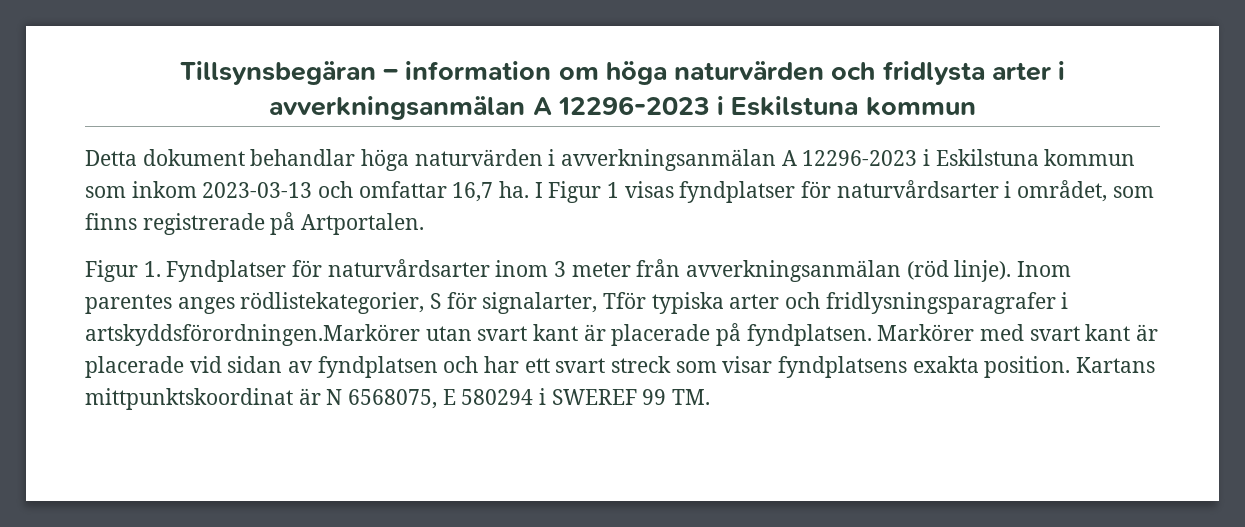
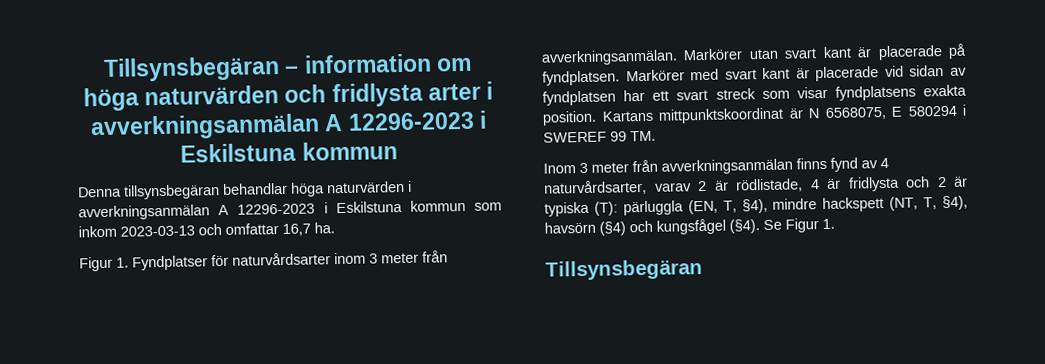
- Detta dokument behandlar höga naturvärden i avverkningsanmälan A 12296-2023 i Eskilstuna kommun som inkom 2023-03-13 och omfattar 16,7 ha. I Figur 1 visas fyndplatser för naturvårdsarter i området, som finns registrerade på Artportalen.
+ Denna tillsynsbegäran behandlar höga naturvärden i avverkningsanmälan A 12296-2023 i Eskilstuna kommun som inkom 2023-03-13 och omfattar 16,7 ha.
- Figur 1. Fyndplatser för naturvårdsarter inom 3 meter från avverkningsanmälan (röd linje). Inom parentes anges rödlistekategorier, S för signalarter, Tför typiska arter och fridlysningsparagrafer i artskyddsförordningen.Markörer utan svart kant är placerade på fyndplatsen.
+ Figur 1. Fyndplatser för naturvårdsarter inom 3 meter från avverkningsanmälan. Markörer utan svart kant är placerade på fyndplatsen.
- Markörer med svart kant är placerade vid sidan av fyndplatsen och har ett svart streck som visar fyndplatsens exakta position.
+ Markörer med svart kant är placerade vid sidan av fyndplatsen har ett svart streck som visar fyndplatsens exakta position.
+ Inom 3 meter från avverkningsanmälan finns fynd av 4 naturvårdsarter, varav 2 är rödlistade, 4 är fridlysta och 2 är typiska (T): pärluggla (EN, T, §4), mindre hackspett (NT, T, §4), havsörn (§4) och kungsfågel (§4). Se Figur 1.
+ Tillsynsbegäran

